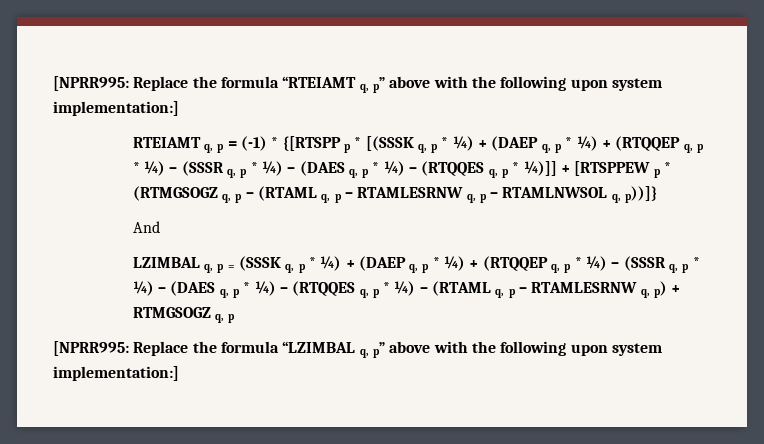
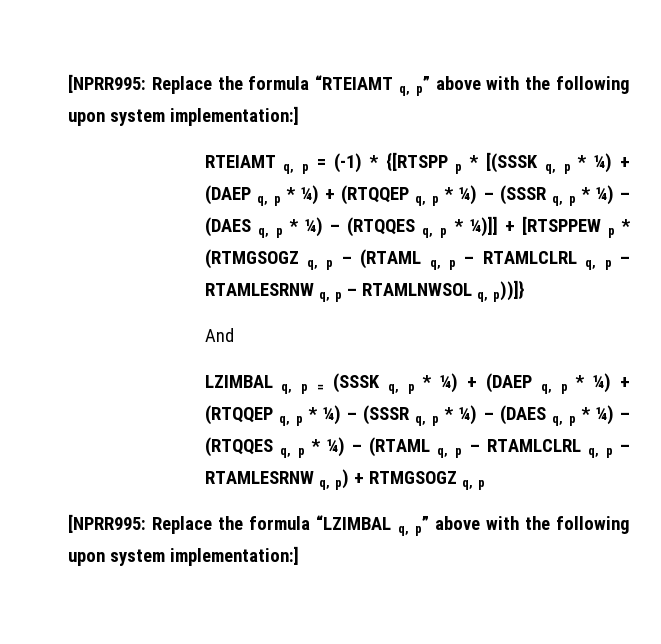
- RTEIAMT q, p = (-1) * {[RTSPP p * [(SSSK q, p * ¼) + (DAEP q, p * ¼) + (RTQQEP q, p * ¼) – (SSSR q, p * ¼) – (DAES q, p * ¼) – (RTQQES q, p * ¼)]] + [RTSPPEW p * (RTMGSOGZ q, p – (RTAML q, p – RTAMLESRNW q, p – RTAMLNWSOL q, p))]}
+ RTEIAMT q, p = (-1) * {[RTSPP p * [(SSSK q, p * ¼) + (DAEP q, p * ¼) + (RTQQEP q, p * ¼) – (SSSR q, p * ¼) – (DAES q, p * ¼) – (RTQQES q, p * ¼)]] + [RTSPPEW p * (RTMGSOGZ q, p – (RTAML q, p – RTAMLCLRL q, p – RTAMLESRNW q, p – RTAMLNWSOL q, p))]}
- LZIMBAL q, p = (SSSK q, p * ¼) + (DAEP q, p * ¼) + (RTQQEP q, p * ¼) – (SSSR q, p * ¼) – (DAES q, p * ¼) – (RTQQES q, p * ¼) – (RTAML q, p – RTAMLESRNW q, p) + RTMGSOGZ q, p
+ LZIMBAL q, p = (SSSK q, p * ¼) + (DAEP q, p * ¼) + (RTQQEP q, p * ¼) – (SSSR q, p * ¼) – (DAES q, p * ¼) – (RTQQES q, p * ¼) – (RTAML q, p – RTAMLCLRL q, p – RTAMLESRNW q, p) + RTMGSOGZ q, p

